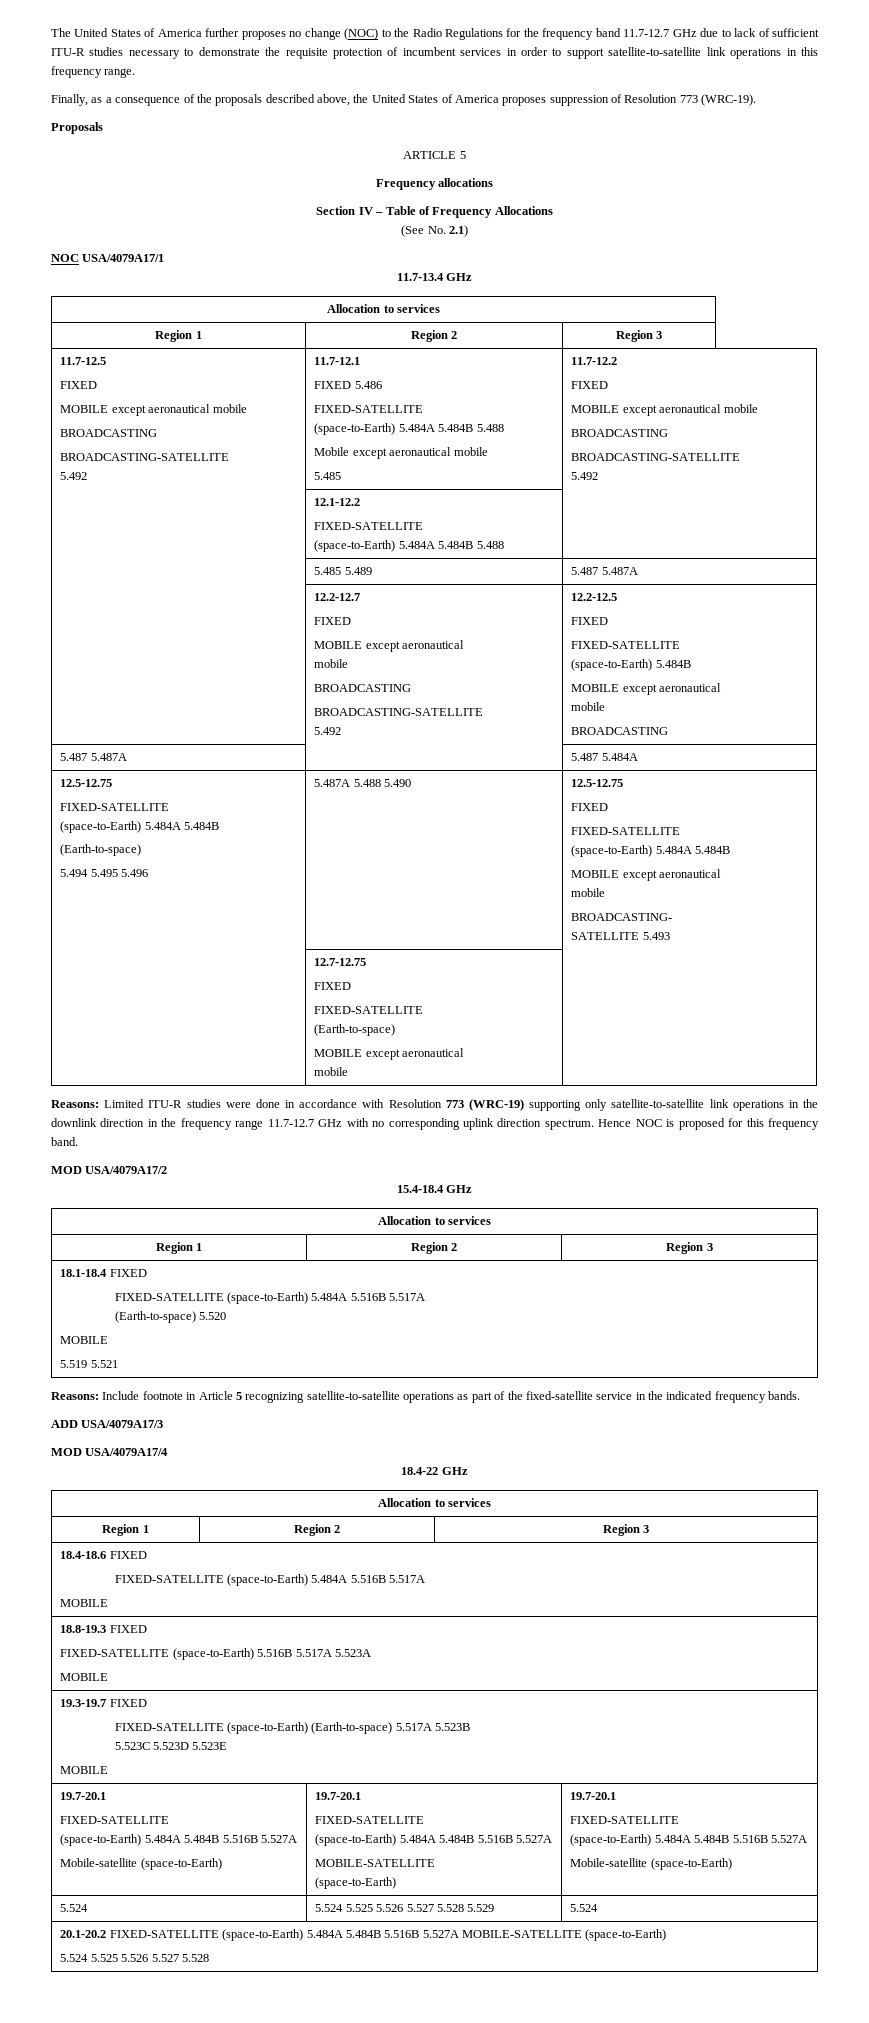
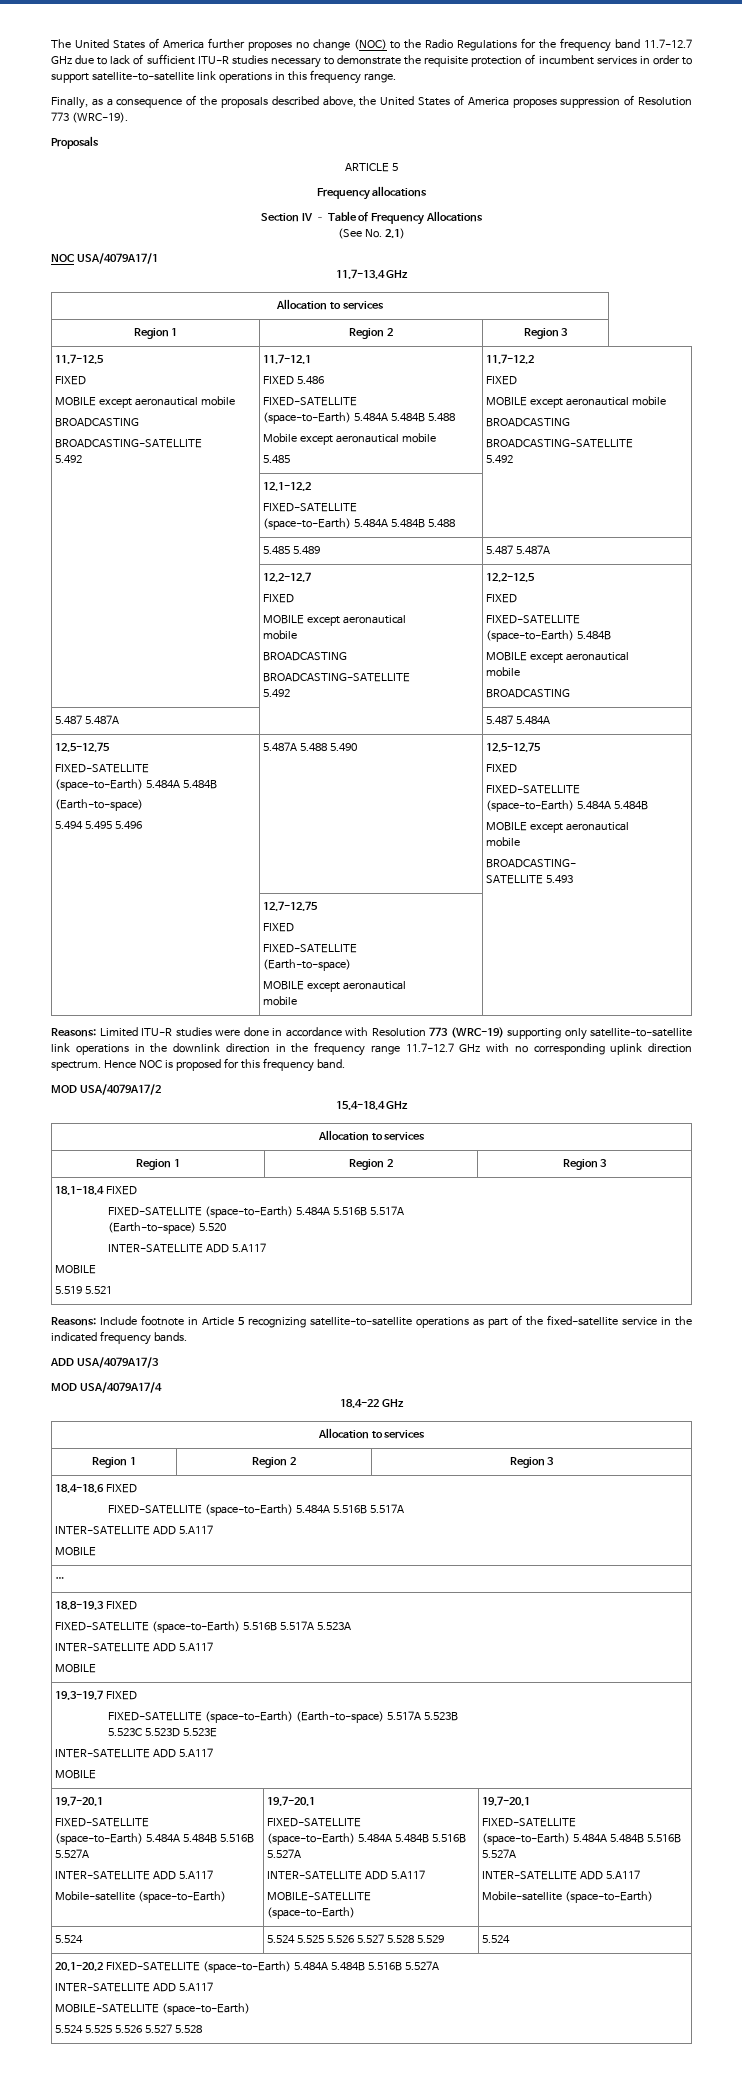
  18.1-18.4 FIXED
  FIXED-SATELLITE (space-to-Earth) 5.484A 5.516B 5.517A
  (Earth-to-space) 5.520
+ INTER-SATELLITE ADD 5.A117
  18.4-18.6 FIXED
  FIXED-SATELLITE (space-to-Earth) 5.484A 5.516B 5.517A
+ INTER-SATELLITE ADD 5.A117
  MOBILE
+ …
  18.8-19.3 FIXED
  FIXED-SATELLITE (space-to-Earth) 5.516B 5.517A 5.523A
+ INTER-SATELLITE ADD 5.A117
  19.3-19.7 FIXED
  FIXED-SATELLITE (space-to-Earth) (Earth-to-space) 5.517A 5.523B
  5.523C 5.523D 5.523E
+ INTER-SATELLITE ADD 5.A117
  MOBILE
  19.7-20.1
  FIXED-SATELLITE
  (space-to-Earth) 5.484A 5.484B 5.516B 5.527A
+ INTER-SATELLITE ADD 5.A117
  Mobile-satellite (space-to-Earth) | 19.7-20.1
  FIXED-SATELLITE
  (space-to-Earth) 5.484A 5.484B 5.516B 5.527A
+ INTER-SATELLITE ADD 5.A117
  MOBILE-SATELLITE
  (space-to-Earth) | 19.7-20.1
  FIXED-SATELLITE
  (space-to-Earth) 5.484A 5.484B 5.516B 5.527A
+ INTER-SATELLITE ADD 5.A117
- 20.1-20.2 FIXED-SATELLITE (space-to-Earth) 5.484A 5.484B 5.516B 5.527A MOBILE-SATELLITE (space-to-Earth)
+ 20.1-20.2 FIXED-SATELLITE (space-to-Earth) 5.484A 5.484B 5.516B 5.527A
+ INTER-SATELLITE ADD 5.A117
+ MOBILE-SATELLITE (space-to-Earth)

